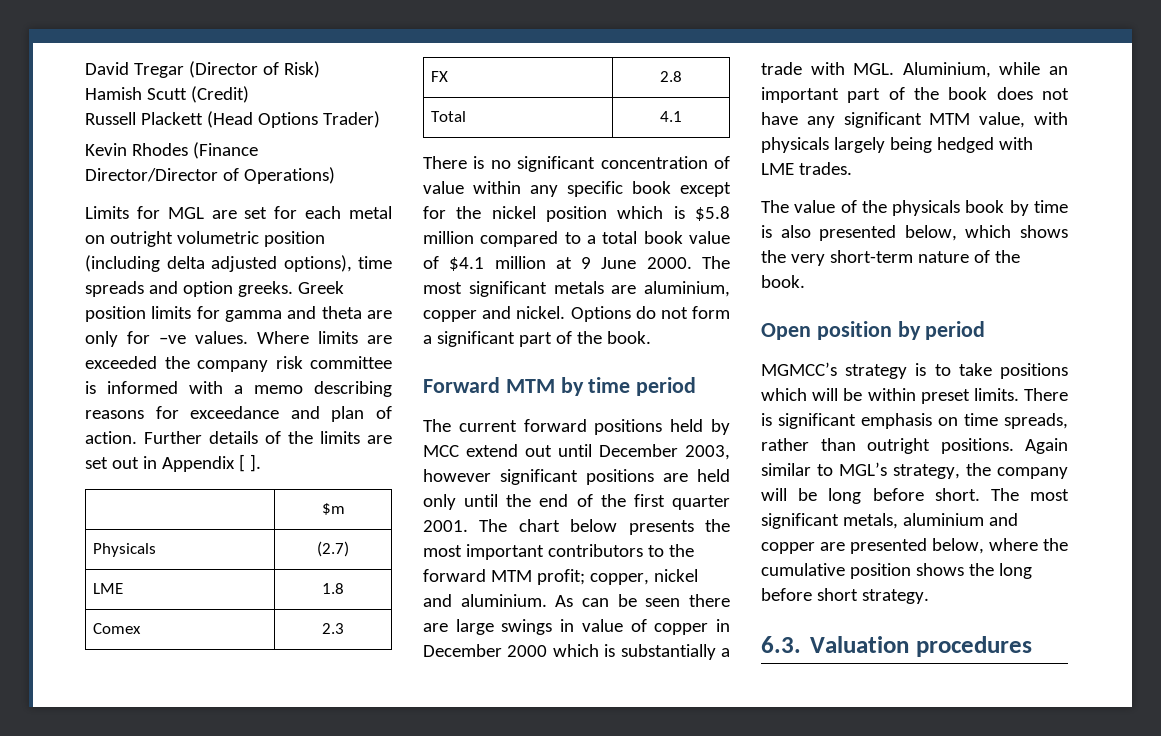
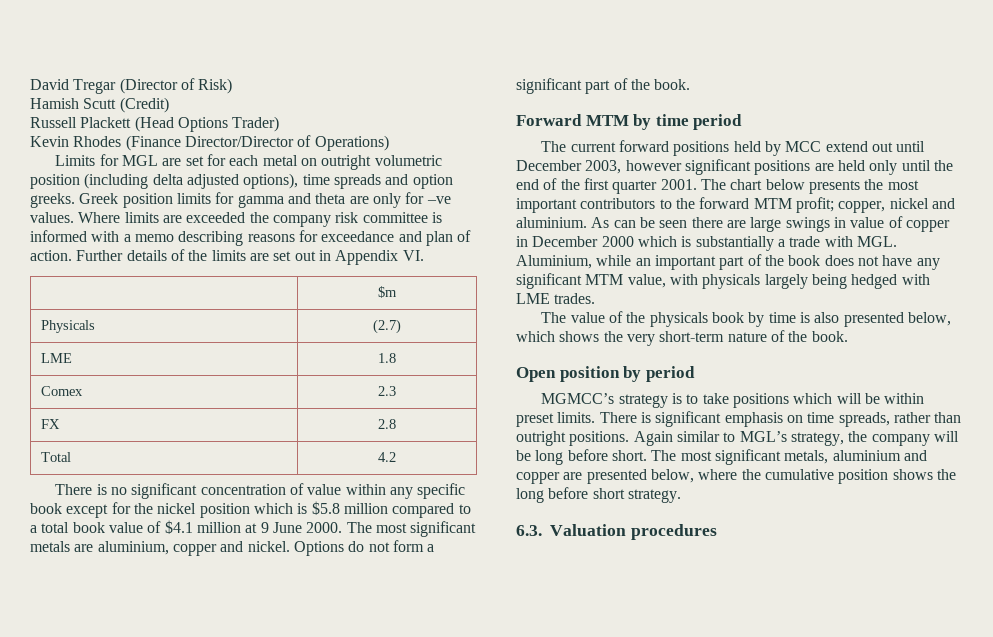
- Further details of the limits are set out in Appendix [ ].
+ Further details of the limits are set out in Appendix VI.
- Total | 4.1
+ Total | 4.2

